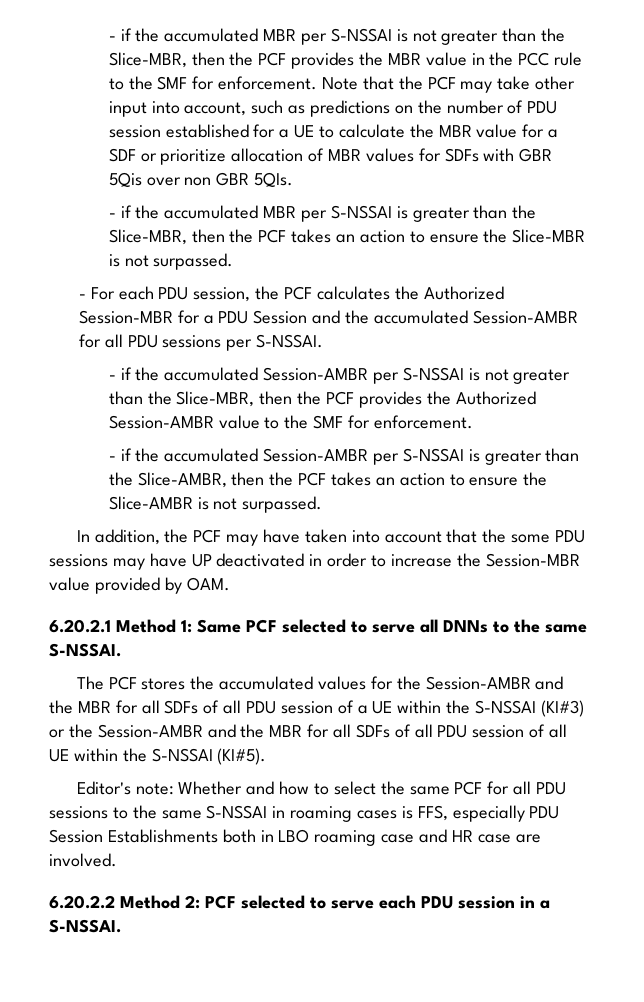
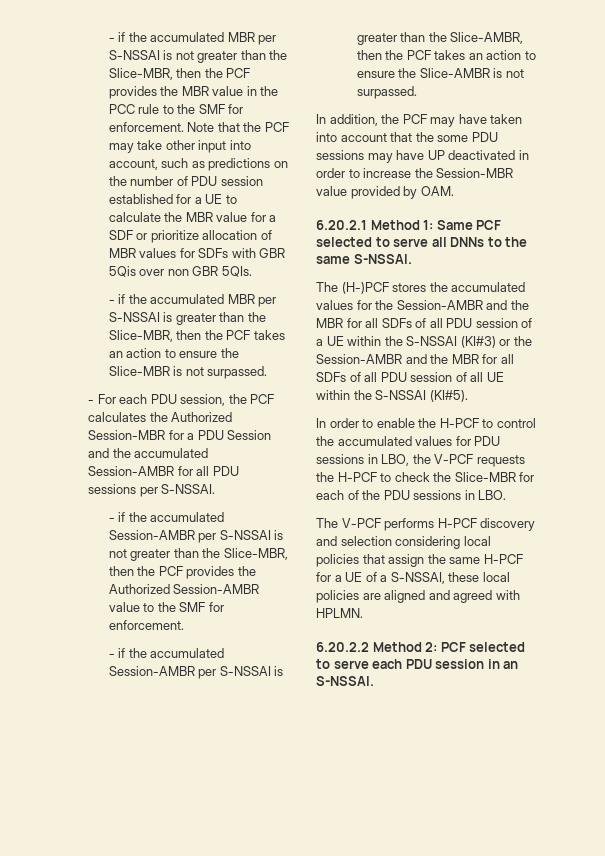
- The PCF stores the accumulated values for the Session-AMBR and the MBR for all SDFs of all PDU session of a UE within the S-NSSAI (KI#3) or the Session-AMBR and the MBR for all SDFs of all PDU session of all UE within the S-NSSAI (KI#5).
+ The (H-)PCF stores the accumulated values for the Session-AMBR and the MBR for all SDFs of all PDU session of a UE within the S-NSSAI (KI#3) or the Session-AMBR and the MBR for all SDFs of all PDU session of all UE within the S-NSSAI (KI#5).
- Editor's note: Whether and how to select the same PCF for all PDU sessions to the same S-NSSAI in roaming cases is FFS, especially PDU Session Establishments both in LBO roaming case and HR case are involved.
+ In order to enable the H-PCF to control the accumulated values for PDU sessions in LBO, the V-PCF requests the H-PCF to check the Slice-MBR for each of the PDU sessions in LBO.
+ The V-PCF performs H-PCF discovery and selection considering local policies that assign the same H-PCF for a UE of a S-NSSAI, these local policies are aligned and agreed with HPLMN.
- 6.20.2.2 Method 2: PCF selected to serve each PDU session in a S-NSSAI.
+ 6.20.2.2 Method 2: PCF selected to serve each PDU session in an S-NSSAI.

